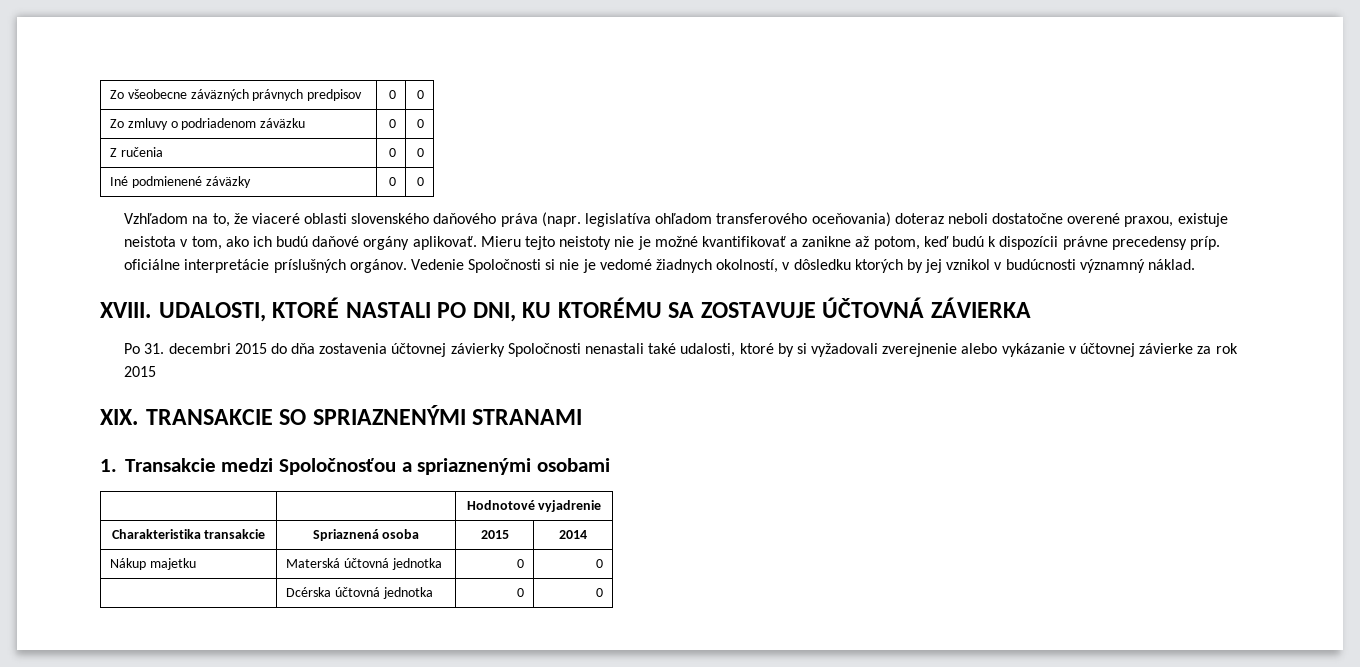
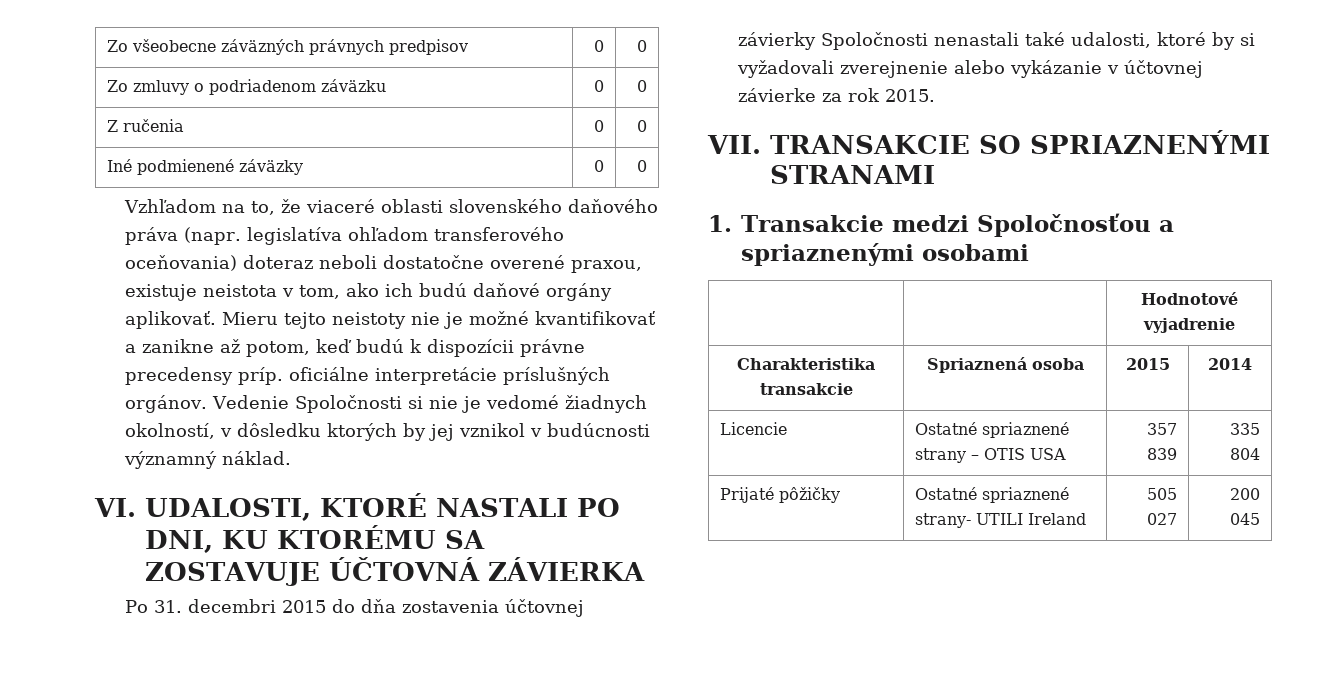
- XVIII. UDALOSTI, KTORÉ NASTALI PO DNI, KU KTORÉMU SA ZOSTAVUJE ÚČTOVNÁ ZÁVIERKA
+ VI. UDALOSTI, KTORÉ NASTALI PO DNI, KU KTORÉMU SA ZOSTAVUJE ÚČTOVNÁ ZÁVIERKA
- Po 31. decembri 2015 do dňa zostavenia účtovnej závierky Spoločnosti nenastali také udalosti, ktoré by si vyžadovali zverejnenie alebo vykázanie v účtovnej závierke za rok 2015
- XIX. TRANSAKCIE SO SPRIAZNENÝMI STRANAMI
+ Po 31. decembri 2015 do dňa zostavenia účtovnej závierky Spoločnosti nenastali také udalosti, ktoré by si vyžadovali zverejnenie alebo vykázanie v účtovnej závierke za rok 2015.
+ VII. TRANSAKCIE SO SPRIAZNENÝMI STRANAMI
- Nákup majetku | Materská účtovná jednotka | 0 | 0
- | Dcérska účtovná jednotka | 0 | 0
+ Licencie | Ostatné spriaznené strany – OTIS USA | 357 839 | 335 804
+ Prijaté pôžičky | Ostatné spriaznené strany- UTILI Ireland | 505 027 | 200 045

